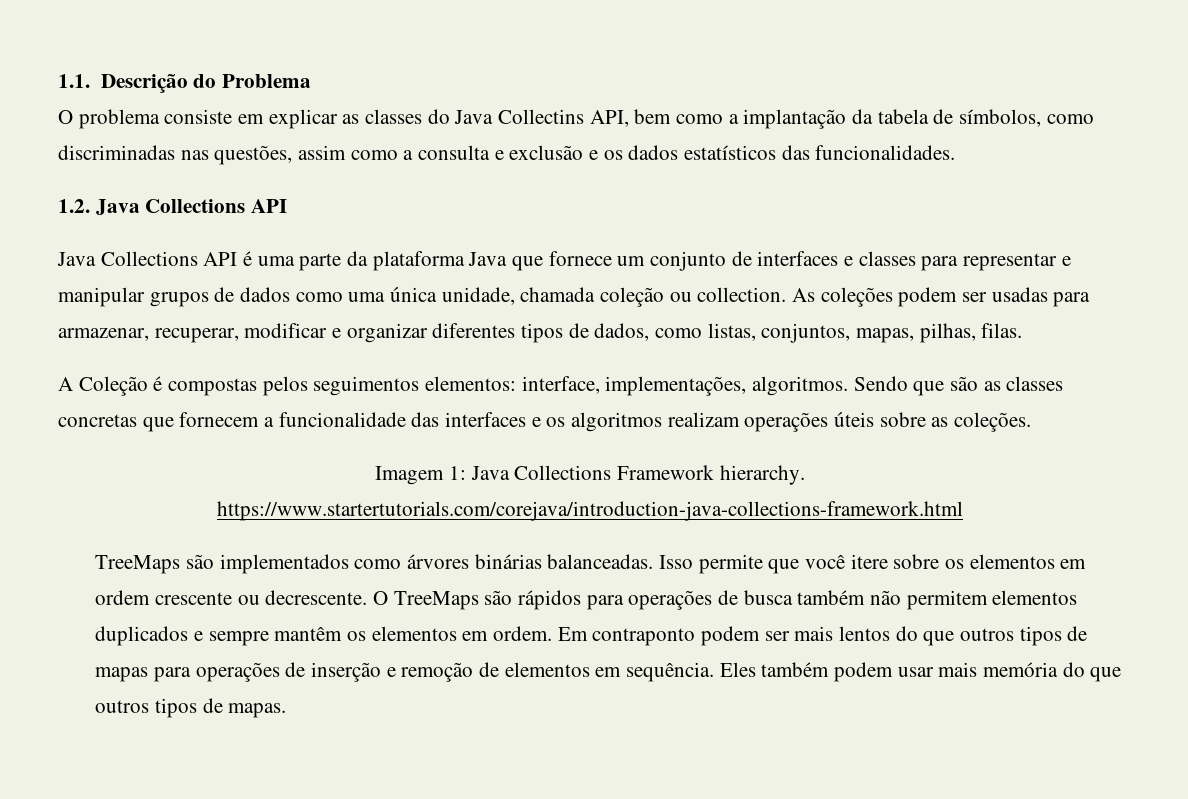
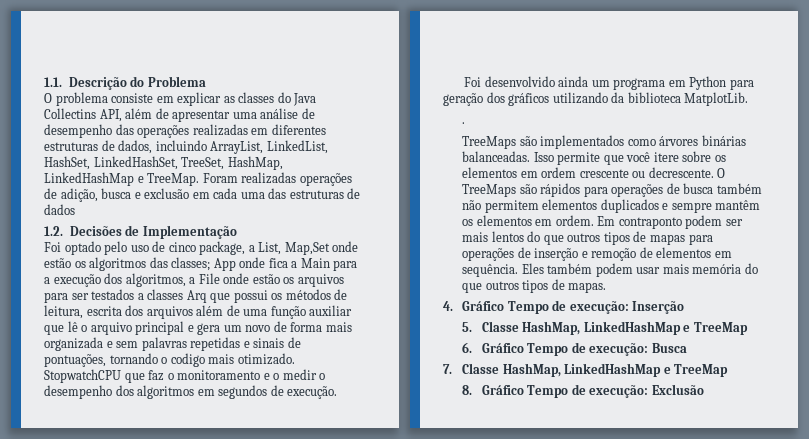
- O problema consiste em explicar as classes do Java Collectins API, bem como a implantação da tabela de símbolos, como discriminadas nas questões, assim como a consulta e exclusão e os dados estatísticos das funcionalidades.
- 1.2. Java Collections API
- Java Collections API é uma parte da plataforma Java que fornece um conjunto de interfaces e classes para representar e manipular grupos de dados como uma única unidade, chamada coleção ou collection. As coleções podem ser usadas para armazenar, recuperar, modificar e organizar diferentes tipos de dados, como listas, conjuntos, mapas, pilhas, filas.
- A Coleção é compostas pelos seguimentos elementos: interface, implementações, algoritmos. Sendo que são as classes concretas que fornecem a funcionalidade das interfaces e os algoritmos realizam operações úteis sobre as coleções.
- Imagem 1: Java Collections Framework hierarchy. https://www.startertutorials.com/corejava/introduction-java-collections-framework.html
+ O problema consiste em explicar as classes do Java Collectins API, além de apresentar uma análise de desempenho das operações realizadas em diferentes estruturas de dados, incluindo ArrayList, LinkedList, HashSet, LinkedHashSet, TreeSet, HashMap, LinkedHashMap e TreeMap. Foram realizadas operações de adição, busca e exclusão em cada uma das estruturas de dados
+ 1.2. Decisões de Implementação
+ Foi optado pelo uso de cinco package, a List, Map,Set onde estão os algoritmos das classes; App onde fica a Main para a execução dos algoritmos, a File onde estão os arquivos para ser testados a classes Arq que possui os métodos de leitura, escrita dos arquivos além de uma função auxiliar que lê o arquivo principal e gera um novo de forma mais organizada e sem palavras repetidas e sinais de pontuações, tornando o codigo mais otimizado. StopwatchCPU que faz o monitoramento e o medir o desempenho dos algoritmos em segundos de execução.
+ Foi desenvolvido ainda um programa em Python para geração dos gráficos utilizando da biblioteca MatplotLib.
+ .
+ 4. Gráfico Tempo de execução: Inserção
+ 5. Classe HashMap, LinkedHashMap e TreeMap
+ 6. Gráfico Tempo de execução: Busca
+ 7. Classe HashMap, LinkedHashMap e TreeMap
+ 8. Gráfico Tempo de execução: Exclusão

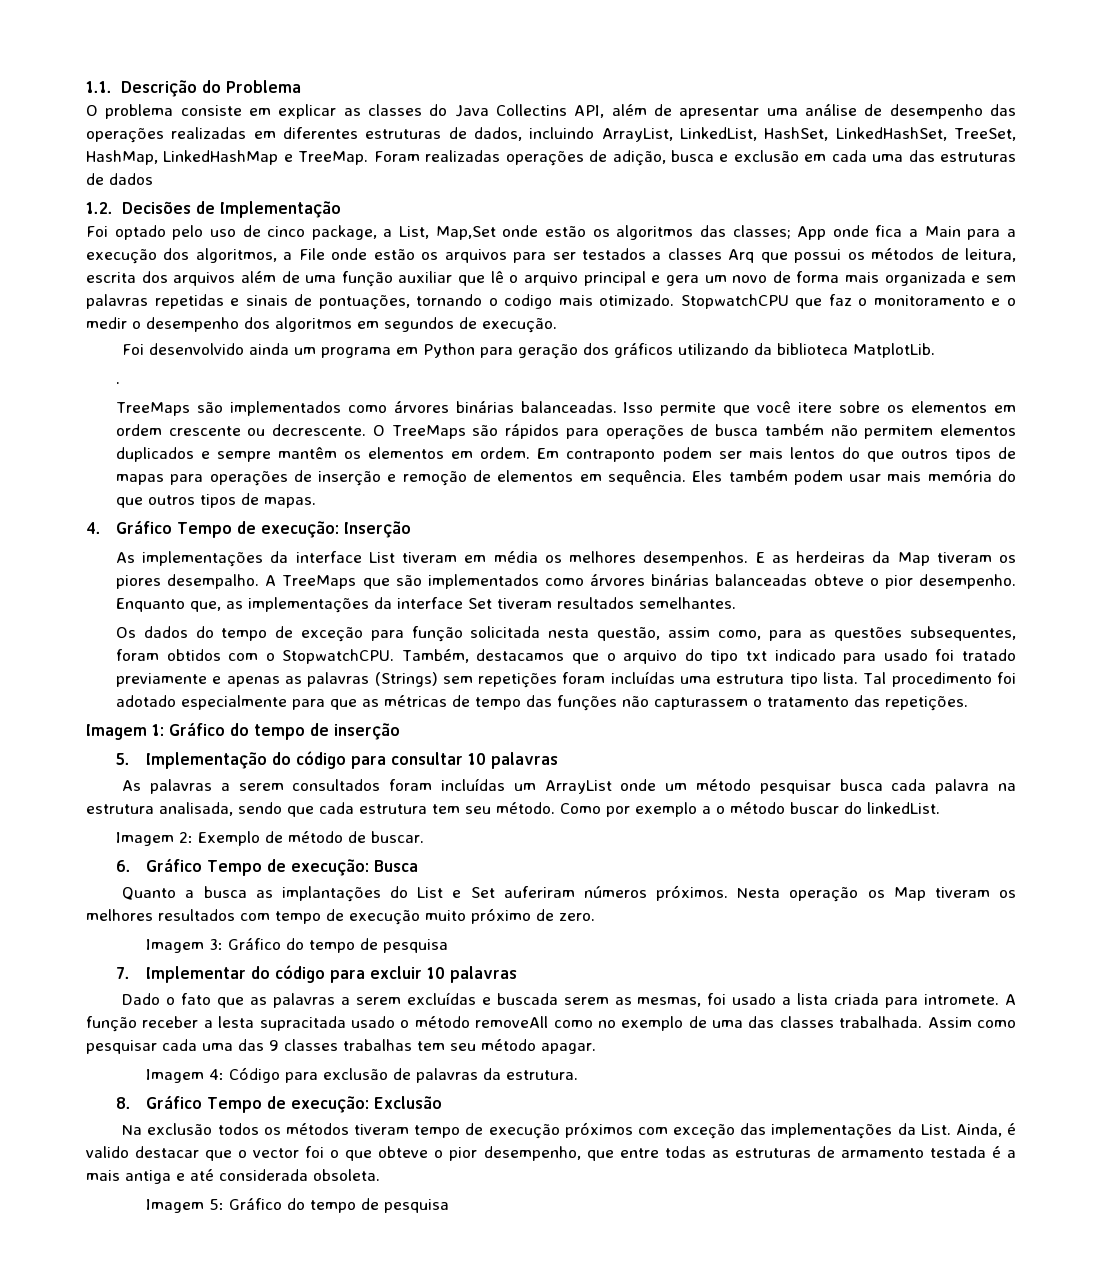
- 5. Classe HashMap, LinkedHashMap e TreeMap
+ As implementações da interface List tiveram em média os melhores desempenhos. E as herdeiras da Map tiveram os piores desempalho. A TreeMaps que são implementados como árvores binárias balanceadas obteve o pior desempenho. Enquanto que, as implementações da interface Set tiveram resultados semelhantes.
+ Os dados do tempo de exceção para função solicitada nesta questão, assim como, para as questões subsequentes, foram obtidos com o StopwatchCPU. Também, destacamos que o arquivo do tipo txt indicado para usado foi tratado previamente e apenas as palavras (Strings) sem repetições foram incluídas uma estrutura tipo lista. Tal procedimento foi adotado especialmente para que as métricas de tempo das funções não capturassem o tratamento das repetições.
+ Imagem 1: Gráfico do tempo de inserção
+ 5. Implementação do código para consultar 10 palavras
+ As palavras a serem consultados foram incluídas um ArrayList onde um método pesquisar busca cada palavra na estrutura analisada, sendo que cada estrutura tem seu método. Como por exemplo a o método buscar do linkedList.
+ Imagem 2: Exemplo de método de buscar.
- 7. Classe HashMap, LinkedHashMap e TreeMap
+ Quanto a busca as implantações do List e Set auferiram números próximos. Nesta operação os Map tiveram os melhores resultados com tempo de execução muito próximo de zero.
+ Imagem 3: Gráfico do tempo de pesquisa
+ 7. Implementar do código para excluir 10 palavras
+ Dado o fato que as palavras a serem excluídas e buscada serem as mesmas, foi usado a lista criada para intromete. A função receber a lesta supracitada usado o método removeAll como no exemplo de uma das classes trabalhada. Assim como pesquisar cada uma das 9 classes trabalhas tem seu método apagar.
+ Imagem 4: Código para exclusão de palavras da estrutura.
+ Na exclusão todos os métodos tiveram tempo de execução próximos com exceção das implementações da List. Ainda, é valido destacar que o vector foi o que obteve o pior desempenho, que entre todas as estruturas de armamento testada é a mais antiga e até considerada obsoleta.
+ Imagem 5: Gráfico do tempo de pesquisa

